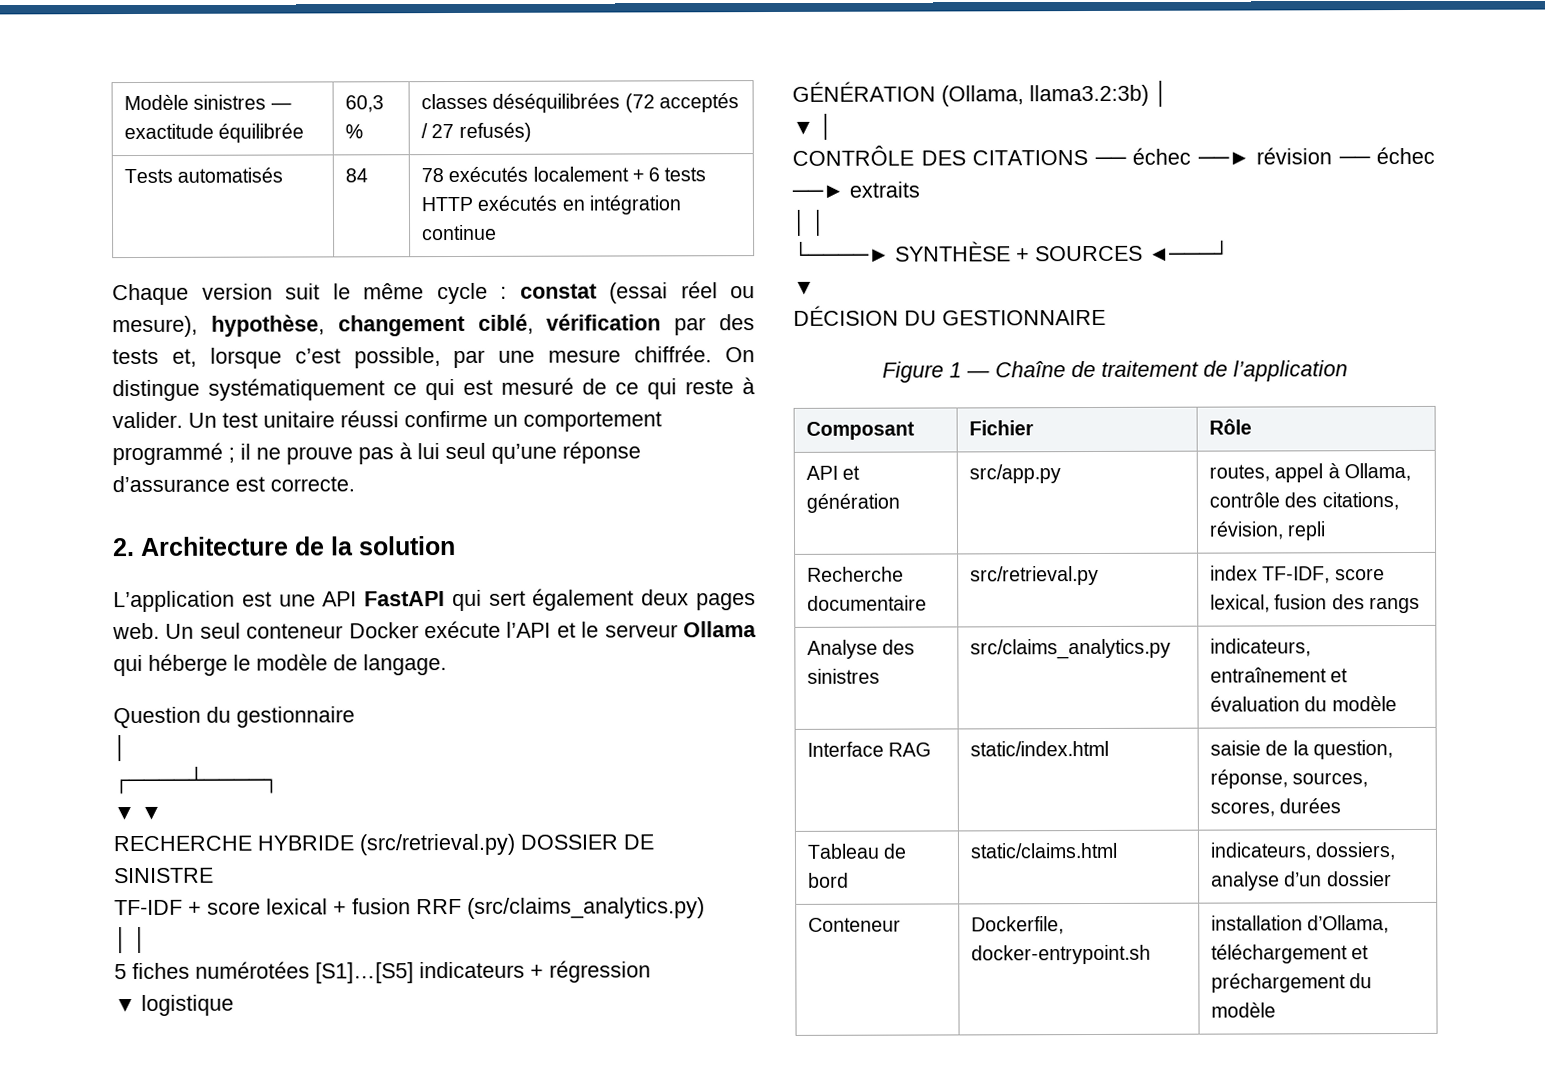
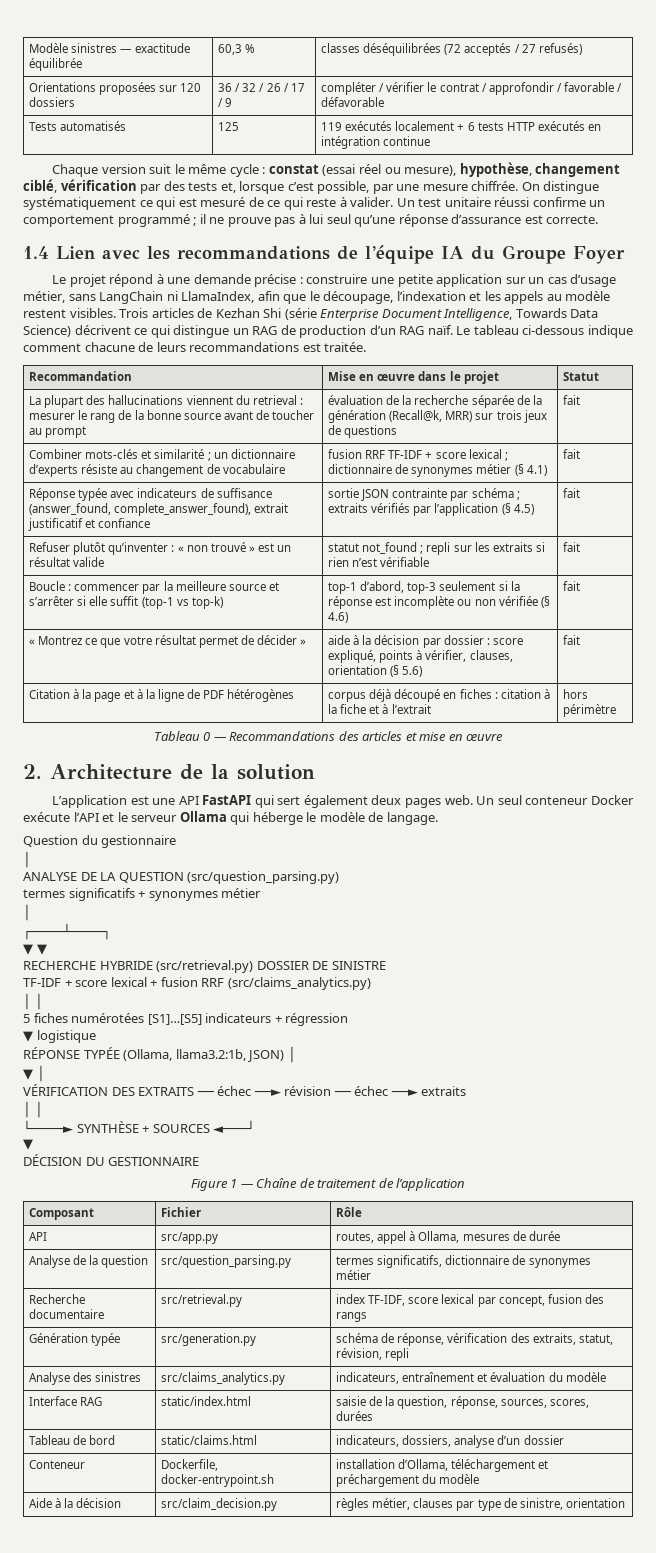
+ Orientations proposées sur 120 dossiers | 36 / 32 / 26 / 17 / 9 | compléter / vérifier le contrat / approfondir / favorable / défavorable
- Tests automatisés | 84 | 78 exécutés localement + 6 tests HTTP exécutés en intégration continue
+ Tests automatisés | 125 | 119 exécutés localement + 6 tests HTTP exécutés en intégration continue
+ 1.4 Lien avec les recommandations de l’équipe IA du Groupe Foyer
+ Le projet répond à une demande précise : construire une petite application sur un cas d’usage métier, sans LangChain ni LlamaIndex, afin que le découpage, l’indexation et les appels au modèle restent visibles. Trois articles de Kezhan Shi (série Enterprise Document Intelligence, Towards Data Science) décrivent ce qui distingue un RAG de production d’un RAG naïf. Le tableau ci-dessous indique comment chacune de leurs recommandations est traitée.
+ Recommandation | Mise en œuvre dans le projet | Statut
+ La plupart des hallucinations viennent du retrieval : mesurer le rang de la bonne source avant de toucher au prompt | évaluation de la recherche séparée de la génération (Recall@k, MRR) sur trois jeux de questions | fait
+ Combiner mots-clés et similarité ; un dictionnaire d’experts résiste au changement de vocabulaire | fusion RRF TF-IDF + score lexical ; dictionnaire de synonymes métier (§ 4.1) | fait
+ Réponse typée avec indicateurs de suffisance (answer_found, complete_answer_found), extrait justificatif et confiance | sortie JSON contrainte par schéma ; extraits vérifiés par l’application (§ 4.5) | fait
+ Refuser plutôt qu’inventer : « non trouvé » est un résultat valide | statut not_found ; repli sur les extraits si rien n’est vérifiable | fait
+ Boucle : commencer par la meilleure source et s’arrêter si elle suffit (top-1 vs top-k) | top-1 d’abord, top-3 seulement si la réponse est incomplète ou non vérifiée (§ 4.6) | fait
+ « Montrez ce que votre résultat permet de décider » | aide à la décision par dossier : score expliqué, points à vérifier, clauses, orientation (§ 5.6) | fait
+ Citation à la page et à la ligne de PDF hétérogènes | corpus déjà découpé en fiches : citation à la fiche et à l’extrait | hors périmètre
+ Tableau 0 — Recommandations des articles et mise en œuvre
+ ANALYSE DE LA QUESTION (src/question_parsing.py)
+ termes significatifs + synonymes métier
+ │
- GÉNÉRATION (Ollama, llama3.2:3b) │
+ RÉPONSE TYPÉE (Ollama, llama3.2:1b, JSON) │
- CONTRÔLE DES CITATIONS ── échec ──► révision ── échec ──► extraits
+ VÉRIFICATION DES EXTRAITS ── échec ──► révision ── échec ──► extraits
- API et génération | src/app.py | routes, appel à Ollama, contrôle des citations, révision, repli
+ API | src/app.py | routes, appel à Ollama, mesures de durée
+ Analyse de la question | src/question_parsing.py | termes significatifs, dictionnaire de synonymes métier
- Recherche documentaire | src/retrieval.py | index TF-IDF, score lexical, fusion des rangs
+ Recherche documentaire | src/retrieval.py | index TF-IDF, score lexical par concept, fusion des rangs
+ Génération typée | src/generation.py | schéma de réponse, vérification des extraits, statut, révision, repli
+ Aide à la décision | src/claim_decision.py | règles métier, clauses par type de sinistre, orientation

